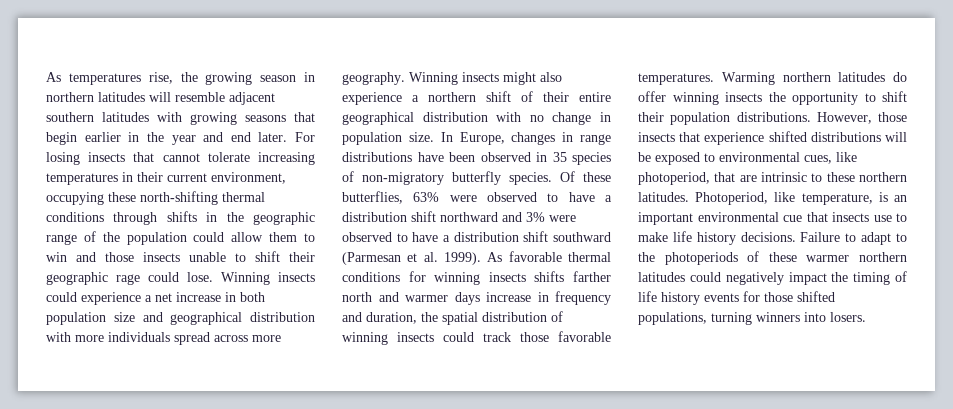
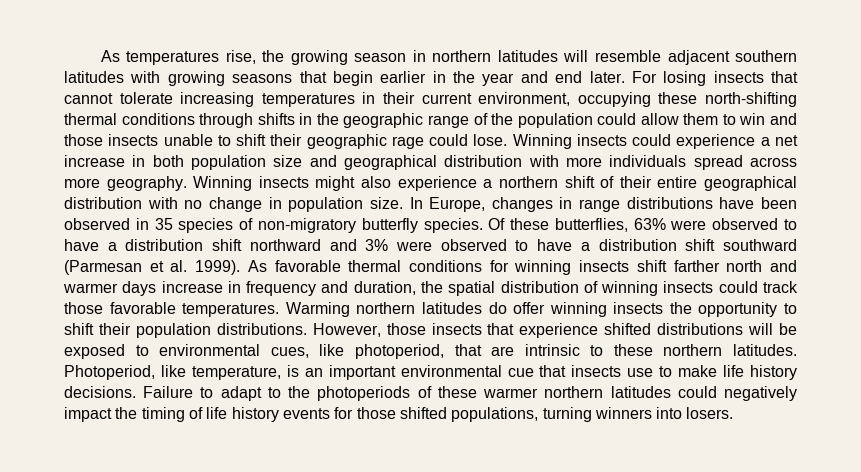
- As favorable thermal conditions for winning insects shifts farther north and warmer days increase in frequency and duration, the spatial distribution of winning insects could track those favorable temperatures.
+ As favorable thermal conditions for winning insects shift farther north and warmer days increase in frequency and duration, the spatial distribution of winning insects could track those favorable temperatures.

